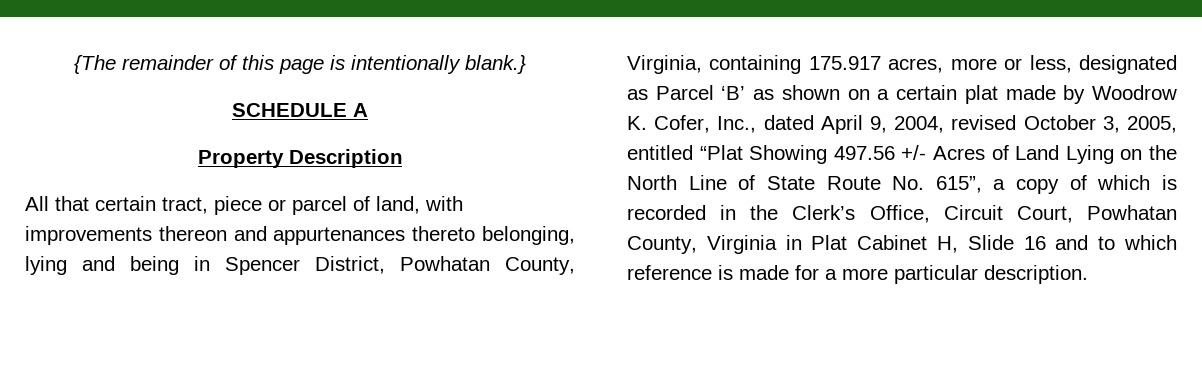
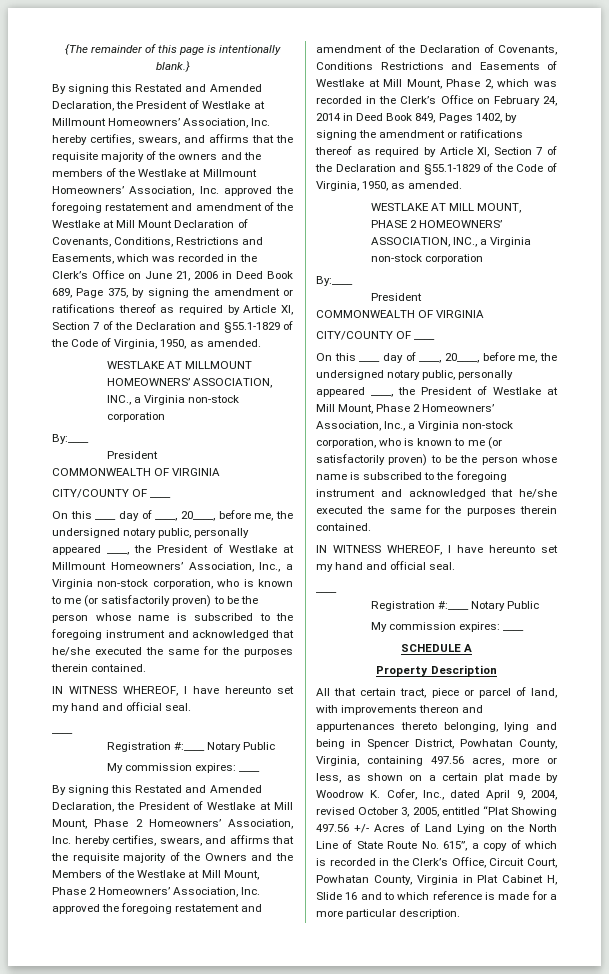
+ By signing this Restated and Amended Declaration, the President of Westlake at Millmount Homeowners’ Association, Inc. hereby certifies, swears, and affirms that the requisite majority of the owners and the members of the Westlake at Millmount Homeowners’ Association, Inc. approved the foregoing restatement and amendment of the Westlake at Mill Mount Declaration of Covenants, Conditions, Restrictions and Easements, which was recorded in the Clerk’s Office on June 21, 2006 in Deed Book 689, Page 375, by signing the amendment or ratifications thereof as required by Article XI, Section 7 of the Declaration and §55.1-1829 of the Code of Virginia, 1950, as amended.
+ WESTLAKE AT MILLMOUNT HOMEOWNERS’ ASSOCIATION, INC., a Virginia non-stock corporation
+ By:____
+ President
+ COMMONWEALTH OF VIRGINIA
+ CITY/COUNTY OF ____
+ On this ____ day of ____, 20____, before me, the undersigned notary public, personally appeared ____, the President of Westlake at Millmount Homeowners’ Association, Inc., a Virginia non-stock corporation, who is known to me (or satisfactorily proven) to be the person whose name is subscribed to the foregoing instrument and acknowledged that he/she executed the same for the purposes therein contained.
+ IN WITNESS WHEREOF, I have hereunto set my hand and official seal.
+ ____
+ Registration #:____ Notary Public
+ My commission expires: ____
+ By signing this Restated and Amended Declaration, the President of Westlake at Mill Mount, Phase 2 Homeowners’ Association, Inc. hereby certifies, swears, and affirms that the requisite majority of the Owners and the Members of the Westlake at Mill Mount, Phase 2 Homeowners’ Association, Inc. approved the foregoing restatement and amendment of the Declaration of Covenants, Conditions Restrictions and Easements of Westlake at Mill Mount, Phase 2, which was recorded in the Clerk’s Office on February 24, 2014 in Deed Book 849, Pages 1402, by signing the amendment or ratifications thereof as required by Article XI, Section 7 of the Declaration and §55.1-1829 of the Code of Virginia, 1950, as amended.
+ WESTLAKE AT MILL MOUNT, PHASE 2 HOMEOWNERS’ ASSOCIATION, INC., a Virginia non-stock corporation
+ By:____
+ President
+ COMMONWEALTH OF VIRGINIA
+ CITY/COUNTY OF ____
+ On this ____ day of ____, 20____, before me, the undersigned notary public, personally appeared ____, the President of Westlake at Mill Mount, Phase 2 Homeowners’ Association, Inc., a Virginia non-stock corporation, who is known to me (or satisfactorily proven) to be the person whose name is subscribed to the foregoing instrument and acknowledged that he/she executed the same for the purposes therein contained.
+ IN WITNESS WHEREOF, I have hereunto set my hand and official seal.
+ ____
+ Registration #:____ Notary Public
+ My commission expires: ____
- All that certain tract, piece or parcel of land, with improvements thereon and appurtenances thereto belonging, lying and being in Spencer District, Powhatan County, Virginia, containing 175.917 acres, more or less, designated as Parcel ‘B’ as shown on a certain plat made by Woodrow K. Cofer, Inc., dated April 9, 2004, revised October 3, 2005, entitled “Plat Showing 497.56 +/- Acres of Land Lying on the North Line of State Route No. 615”, a copy of which is recorded in the Clerk’s Office, Circuit Court, Powhatan County, Virginia in Plat Cabinet H, Slide 16 and to which reference is made for a more particular description.
+ All that certain tract, piece or parcel of land, with improvements thereon and appurtenances thereto belonging, lying and being in Spencer District, Powhatan County, Virginia, containing 497.56 acres, more or less, as shown on a certain plat made by Woodrow K. Cofer, Inc., dated April 9, 2004, revised October 3, 2005, entitled “Plat Showing 497.56 +/- Acres of Land Lying on the North Line of State Route No. 615”, a copy of which is recorded in the Clerk’s Office, Circuit Court, Powhatan County, Virginia in Plat Cabinet H, Slide 16 and to which reference is made for a more particular description.

